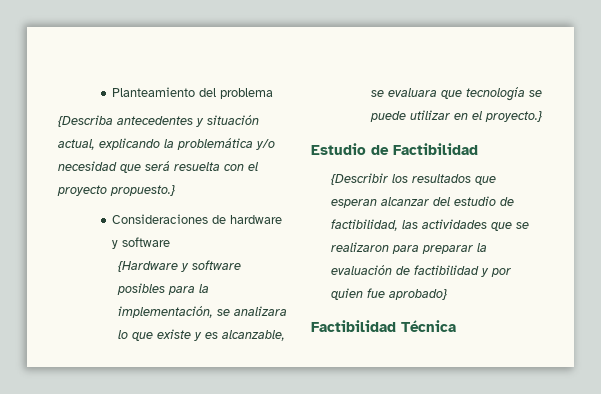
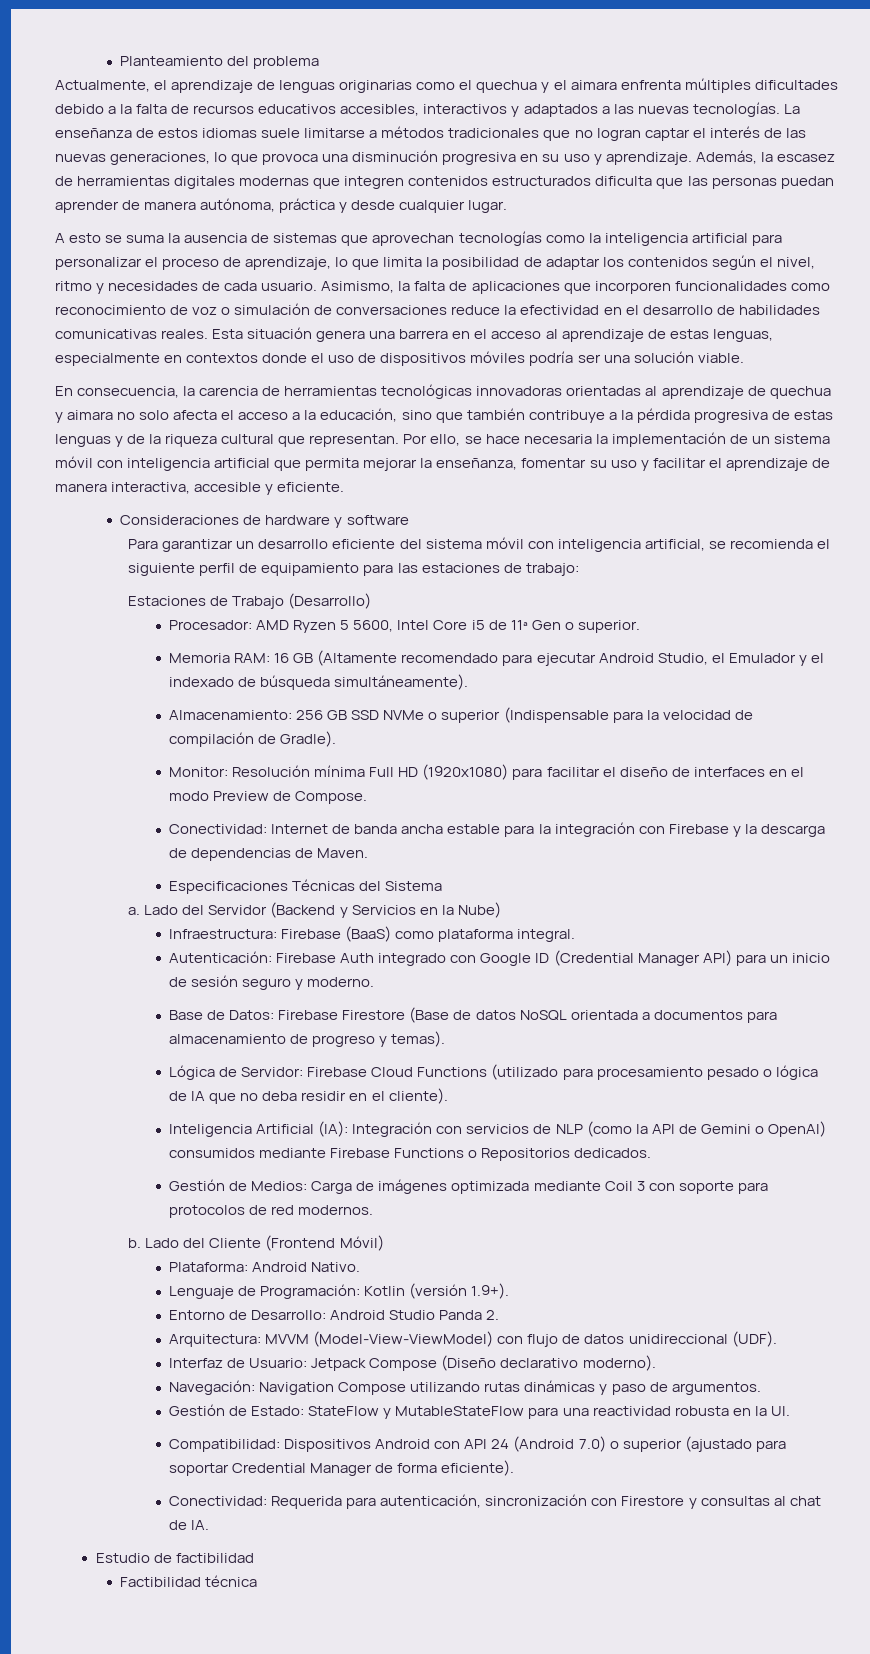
- {Describa antecedentes y situación actual, explicando la problemática y/o necesidad que será resuelta con el proyecto propuesto.}
+ Actualmente, el aprendizaje de lenguas originarias como el quechua y el aimara enfrenta múltiples dificultades debido a la falta de recursos educativos accesibles, interactivos y adaptados a las nuevas tecnologías. La enseñanza de estos idiomas suele limitarse a métodos tradicionales que no logran captar el interés de las nuevas generaciones, lo que provoca una disminución progresiva en su uso y aprendizaje. Además, la escasez de herramientas digitales modernas que integren contenidos estructurados dificulta que las personas puedan aprender de manera autónoma, práctica y desde cualquier lugar.
+ A esto se suma la ausencia de sistemas que aprovechan tecnologías como la inteligencia artificial para personalizar el proceso de aprendizaje, lo que limita la posibilidad de adaptar los contenidos según el nivel, ritmo y necesidades de cada usuario. Asimismo, la falta de aplicaciones que incorporen funcionalidades como reconocimiento de voz o simulación de conversaciones reduce la efectividad en el desarrollo de habilidades comunicativas reales. Esta situación genera una barrera en el acceso al aprendizaje de estas lenguas, especialmente en contextos donde el uso de dispositivos móviles podría ser una solución viable.
+ En consecuencia, la carencia de herramientas tecnológicas innovadoras orientadas al aprendizaje de quechua y aimara no solo afecta el acceso a la educación, sino que también contribuye a la pérdida progresiva de estas lenguas y de la riqueza cultural que representan. Por ello, se hace necesaria la implementación de un sistema móvil con inteligencia artificial que permita mejorar la enseñanza, fomentar su uso y facilitar el aprendizaje de manera interactiva, accesible y eficiente.
- {Hardware y software posibles para la implementación, se analizara lo que existe y es alcanzable, se evaluara que tecnología se puede utilizar en el proyecto.}
- Estudio de Factibilidad
- {Describir los resultados que esperan alcanzar del estudio de factibilidad, las actividades que se realizaron para preparar la evaluación de factibilidad y por quien fue aprobado}
- Factibilidad Técnica
+ Para garantizar un desarrollo eficiente del sistema móvil con inteligencia artificial, se recomienda el siguiente perfil de equipamiento para las estaciones de trabajo:
+ Estaciones de Trabajo (Desarrollo)
+ Procesador: AMD Ryzen 5 5600, Intel Core i5 de 11ª Gen o superior.
+ Memoria RAM: 16 GB (Altamente recomendado para ejecutar Android Studio, el Emulador y el indexado de búsqueda simultáneamente).
+ Almacenamiento: 256 GB SSD NVMe o superior (Indispensable para la velocidad de compilación de Gradle).
+ Monitor: Resolución mínima Full HD (1920x1080) para facilitar el diseño de interfaces en el modo Preview de Compose.
+ Conectividad: Internet de banda ancha estable para la integración con Firebase y la descarga de dependencias de Maven.
+ Especificaciones Técnicas del Sistema
+ a. Lado del Servidor (Backend y Servicios en la Nube)
+ Infraestructura: Firebase (BaaS) como plataforma integral.
+ Autenticación: Firebase Auth integrado con Google ID (Credential Manager API) para un inicio de sesión seguro y moderno.
+ Base de Datos: Firebase Firestore (Base de datos NoSQL orientada a documentos para almacenamiento de progreso y temas).
+ Lógica de Servidor: Firebase Cloud Functions (utilizado para procesamiento pesado o lógica de IA que no deba residir en el cliente).
+ Inteligencia Artificial (IA): Integración con servicios de NLP (como la API de Gemini o OpenAI) consumidos mediante Firebase Functions o Repositorios dedicados.
+ Gestión de Medios: Carga de imágenes optimizada mediante Coil 3 con soporte para protocolos de red modernos.
+ b. Lado del Cliente (Frontend Móvil)
+ Plataforma: Android Nativo.
+ Lenguaje de Programación: Kotlin (versión 1.9+).
+ Entorno de Desarrollo: Android Studio Panda 2.
+ Arquitectura: MVVM (Model-View-ViewModel) con flujo de datos unidireccional (UDF).
+ Interfaz de Usuario: Jetpack Compose (Diseño declarativo moderno).
+ Navegación: Navigation Compose utilizando rutas dinámicas y paso de argumentos.
+ Gestión de Estado: StateFlow y MutableStateFlow para una reactividad robusta en la UI.
+ Compatibilidad: Dispositivos Android con API 24 (Android 7.0) o superior (ajustado para soportar Credential Manager de forma eficiente).
+ Conectividad: Requerida para autenticación, sincronización con Firestore y consultas al chat de IA.
+ Estudio de factibilidad
+ Factibilidad técnica

